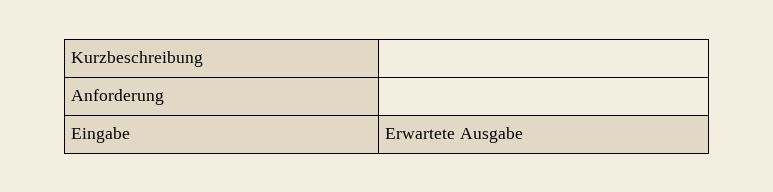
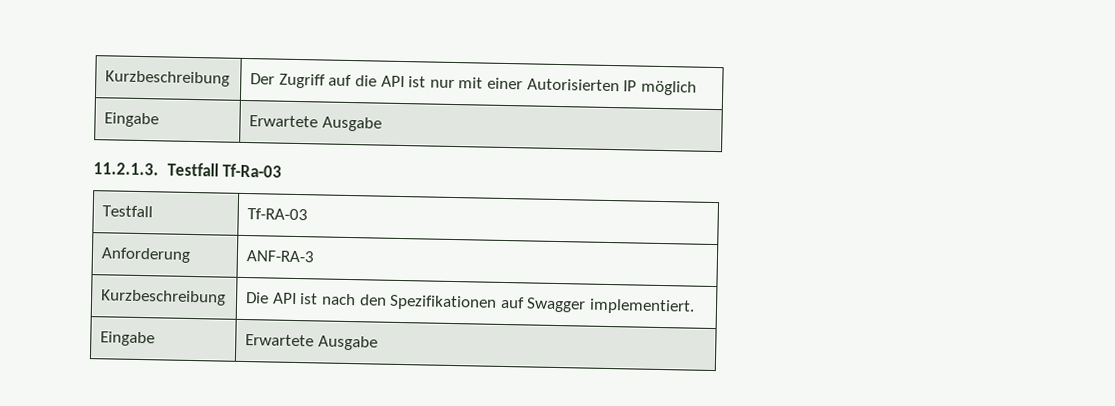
- Kurzbeschreibung |
- Anforderung |
+ Kurzbeschreibung | Der Zugriff auf die API ist nur mit einer Autorisierten IP möglich
+ Eingabe | Erwartete Ausgabe
+ 11.2.1.3. Testfall Tf-Ra-03
+ Testfall | Tf-RA-03
+ Anforderung | ANF-RA-3
+ Kurzbeschreibung | Die API ist nach den Spezifikationen auf Swagger implementiert.

